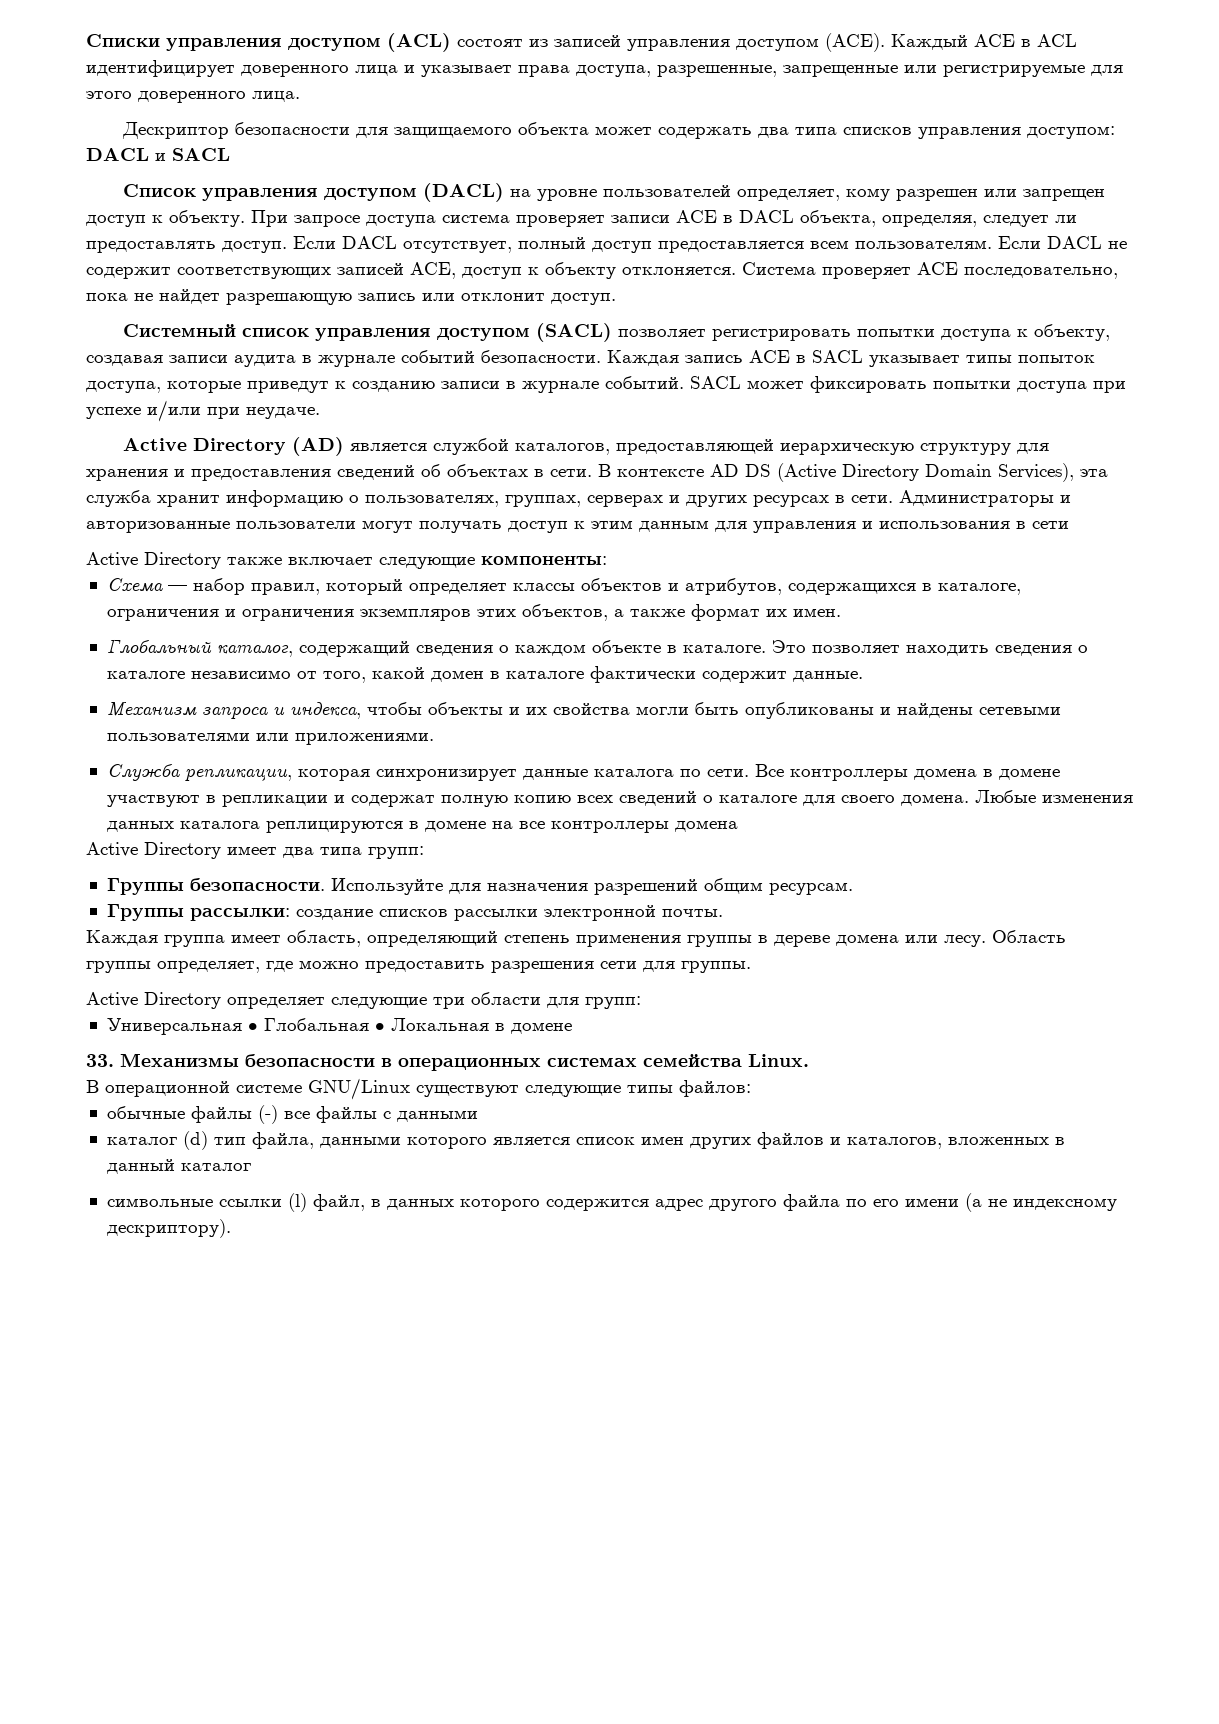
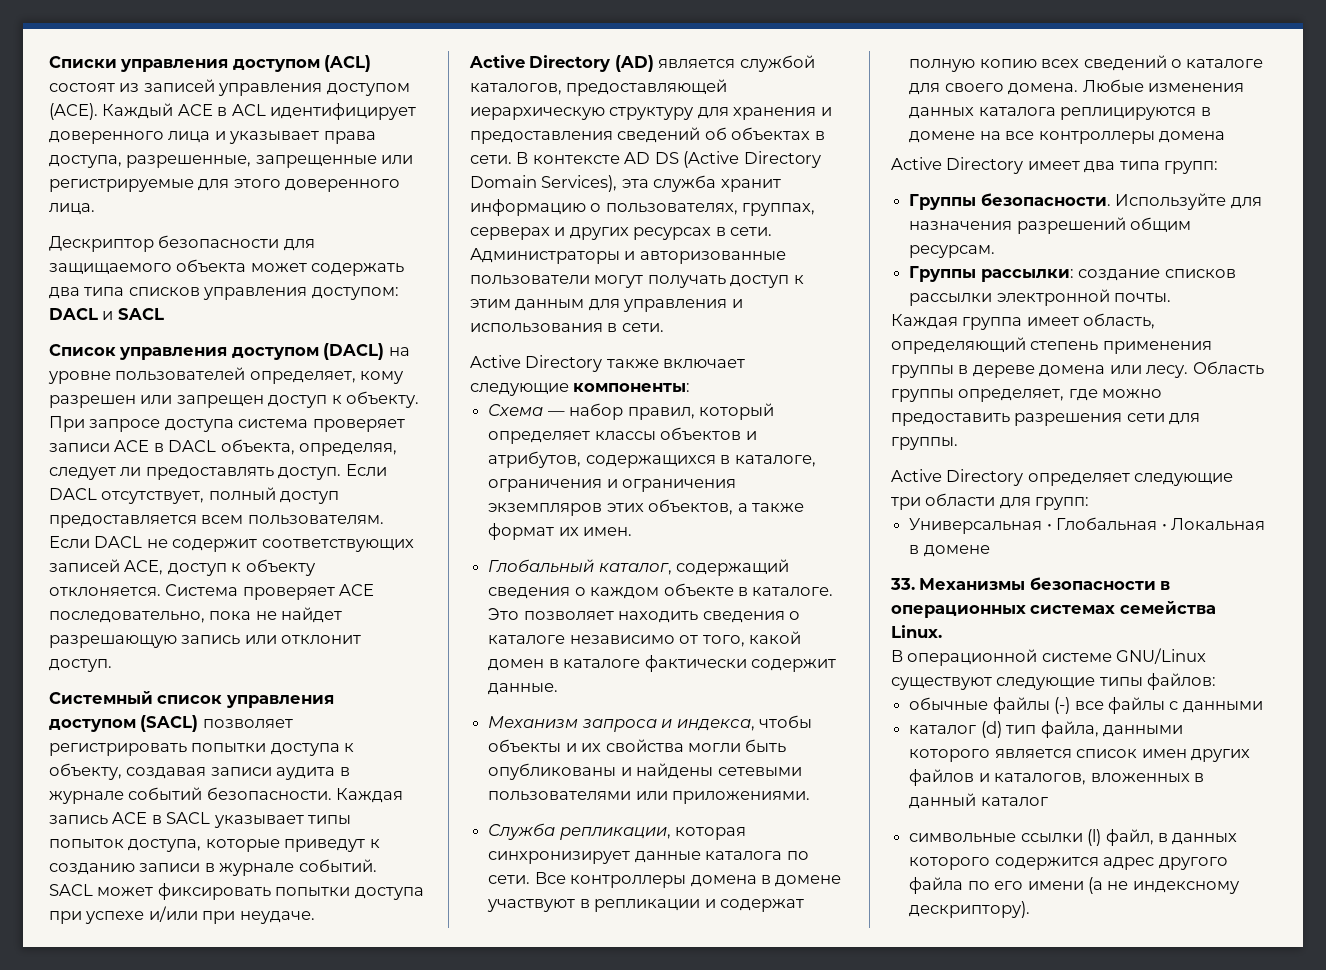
- Администраторы и авторизованные пользователи могут получать доступ к этим данным для управления и использования в сети
+ Администраторы и авторизованные пользователи могут получать доступ к этим данным для управления и использования в сети.

